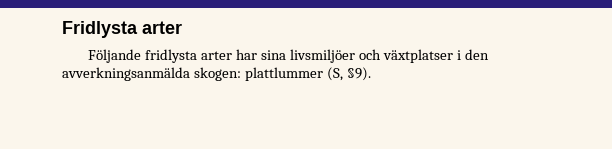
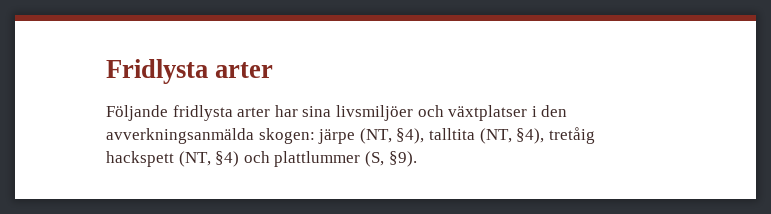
- Följande fridlysta arter har sina livsmiljöer och växtplatser i den avverkningsanmälda skogen: plattlummer (S, §9).
+ Följande fridlysta arter har sina livsmiljöer och växtplatser i den avverkningsanmälda skogen: järpe (NT, §4), talltita (NT, §4), tretåig hackspett (NT, §4) och plattlummer (S, §9).

